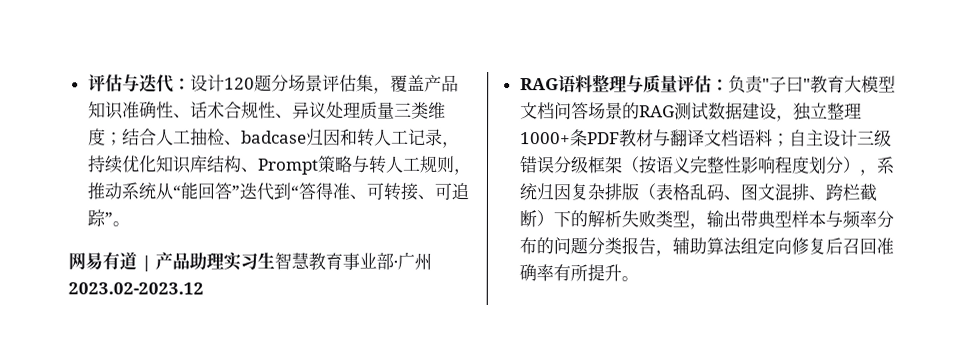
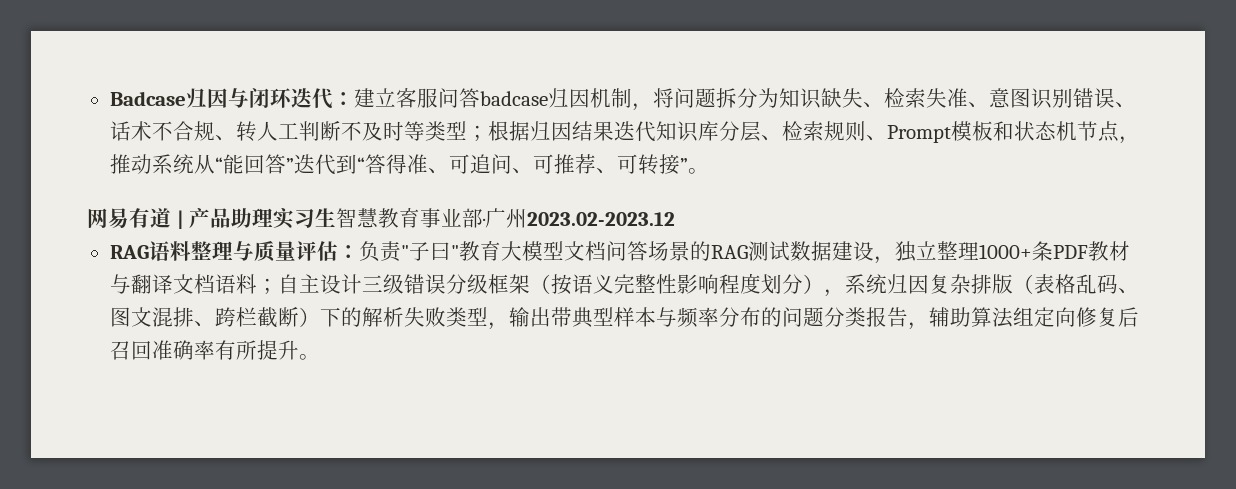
- 评估与迭代：设计120题分场景评估集，覆盖产品知识准确性、话术合规性、异议处理质量三类维度；结合人工抽检、badcase归因和转人工记录，持续优化知识库结构、Prompt策略与转人工规则，推动系统从“能回答”迭代到“答得准、可转接、可追踪”。
+ Badcase归因与闭环迭代：建立客服问答badcase归因机制，将问题拆分为知识缺失、检索失准、意图识别错误、话术不合规、转人工判断不及时等类型；根据归因结果迭代知识库分层、检索规则、Prompt模板和状态机节点，推动系统从“能回答”迭代到“答得准、可追问、可推荐、可转接”。

